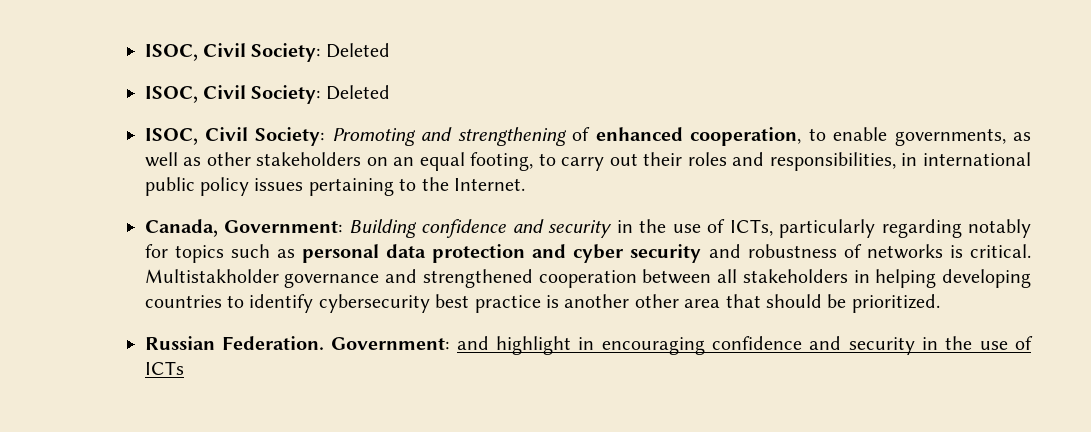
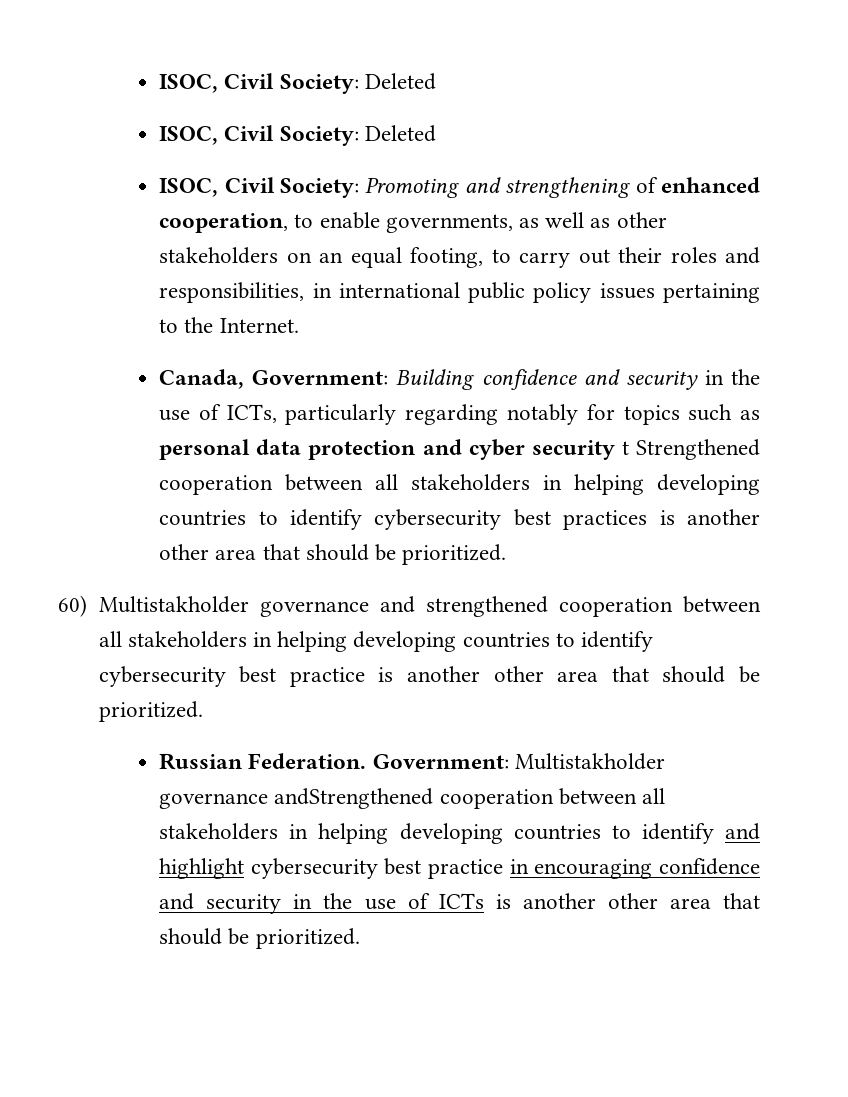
- Canada, Government: Building confidence and security in the use of ICTs, particularly regarding notably for topics such as personal data protection and cyber security and robustness of networks is critical. Multistakholder governance and strengthened cooperation between all stakeholders in helping developing countries to identify cybersecurity best practice is another other area that should be prioritized.
+ Canada, Government: Building confidence and security in the use of ICTs, particularly regarding notably for topics such as personal data protection and cyber security t Strengthened cooperation between all stakeholders in helping developing countries to identify cybersecurity best practices is another other area that should be prioritized.
+ 60) Multistakholder governance and strengthened cooperation between all stakeholders in helping developing countries to identify cybersecurity best practice is another other area that should be prioritized.
- Government: and highlight in encouraging confidence and security in the use of ICTs
+ Government: Multistakholder governance andStrengthened cooperation between all stakeholders in helping developing countries to identify and highlight cybersecurity best practice in encouraging confidence and security in the use of ICTs is another other area that should be prioritized.

